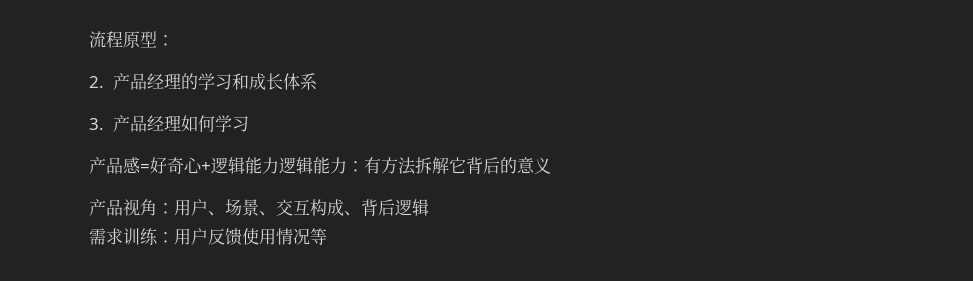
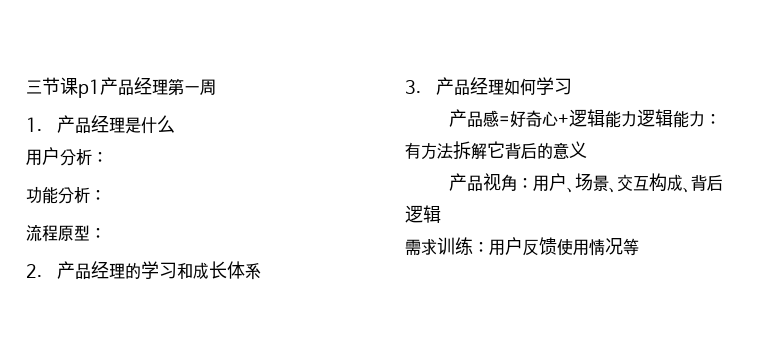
+ 三节课p1产品经理第一周
+ 1.产品经理是什么
+ 用户分析：
+ 功能分析：

